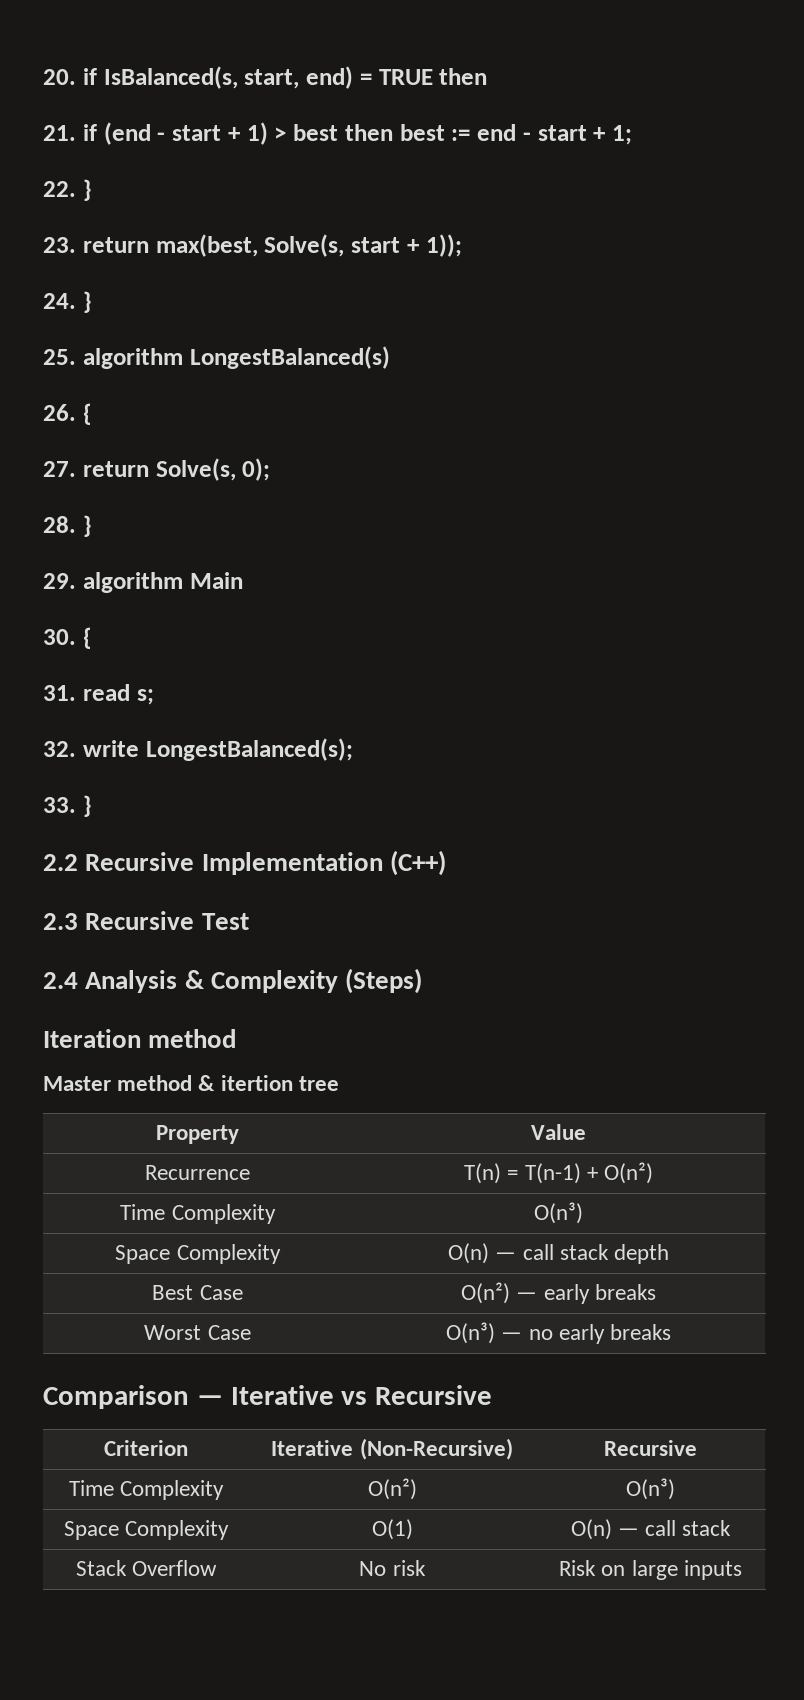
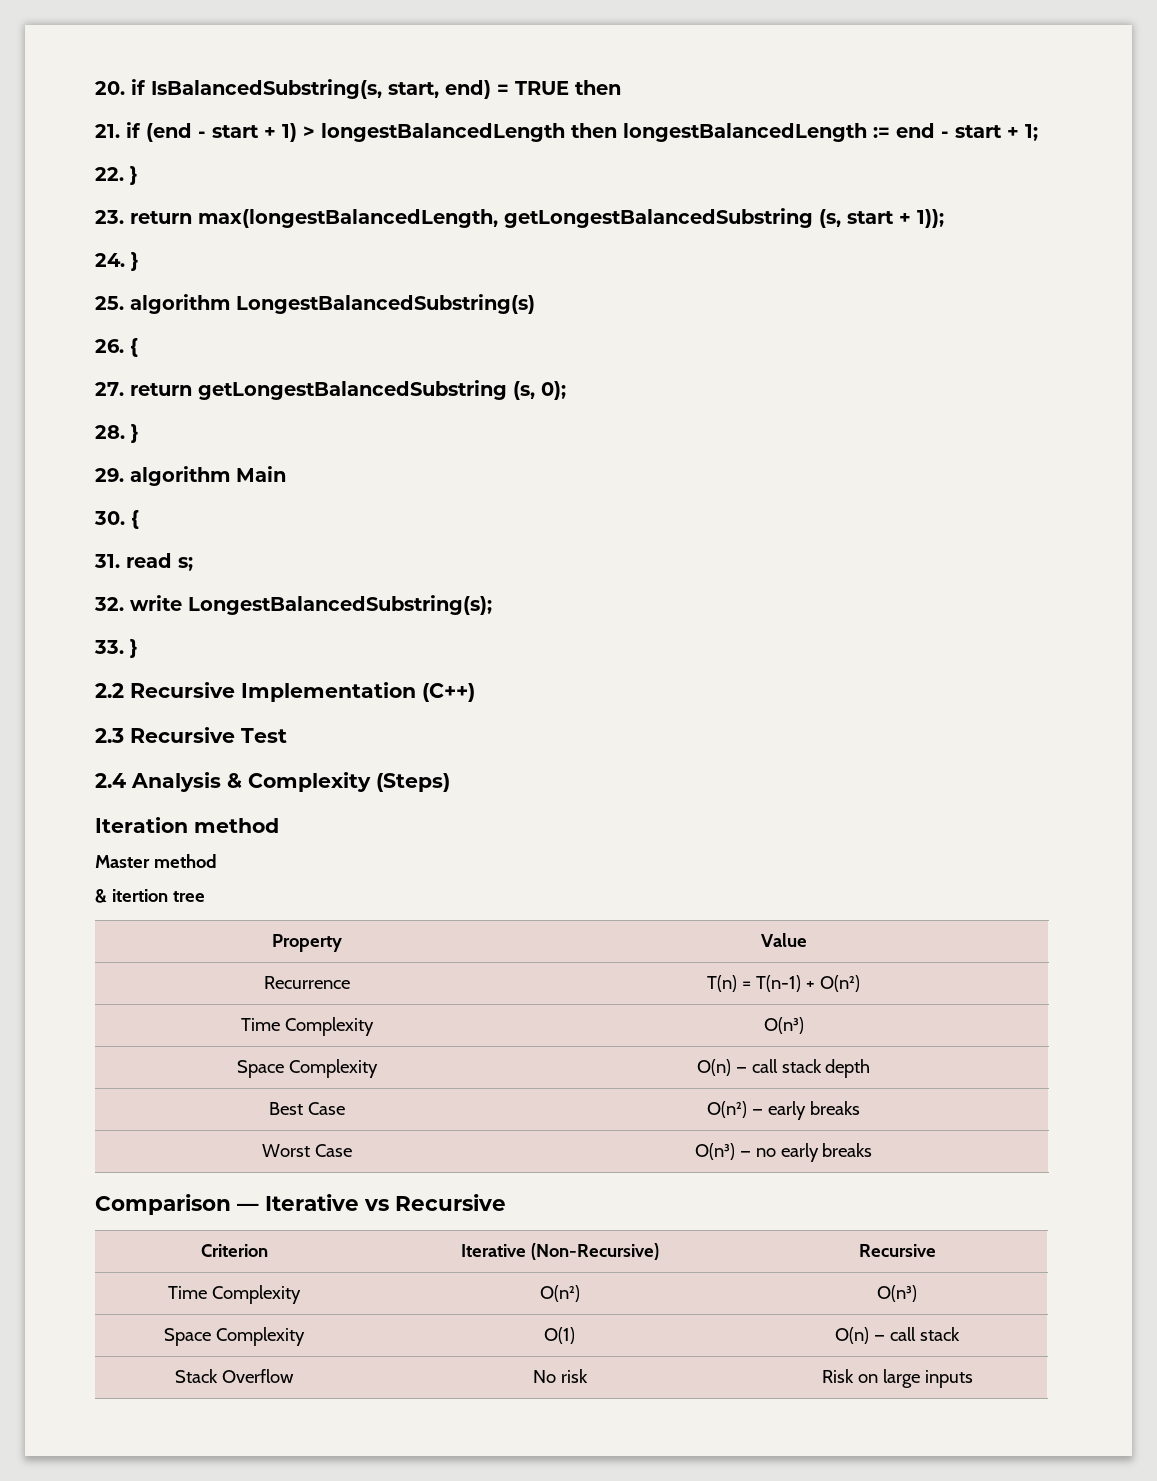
- 20. if IsBalanced(s, start, end) = TRUE then
+ 20. if IsBalancedSubstring(s, start, end) = TRUE then
- 21. if (end - start + 1) > best then best := end - start + 1;
+ 21. if (end - start + 1) > longestBalancedLength then longestBalancedLength := end - start + 1;
- 23. return max(best, Solve(s, start + 1));
+ 23. return max(longestBalancedLength, getLongestBalancedSubstring (s, start + 1));
- 25. algorithm LongestBalanced(s)
+ 25. algorithm LongestBalancedSubstring(s)
- 27. return Solve(s, 0);
+ 27. return getLongestBalancedSubstring (s, 0);
- 32. write LongestBalanced(s);
+ 32. write LongestBalancedSubstring(s);
- Master method & itertion tree
+ Master method
+ & itertion tree

